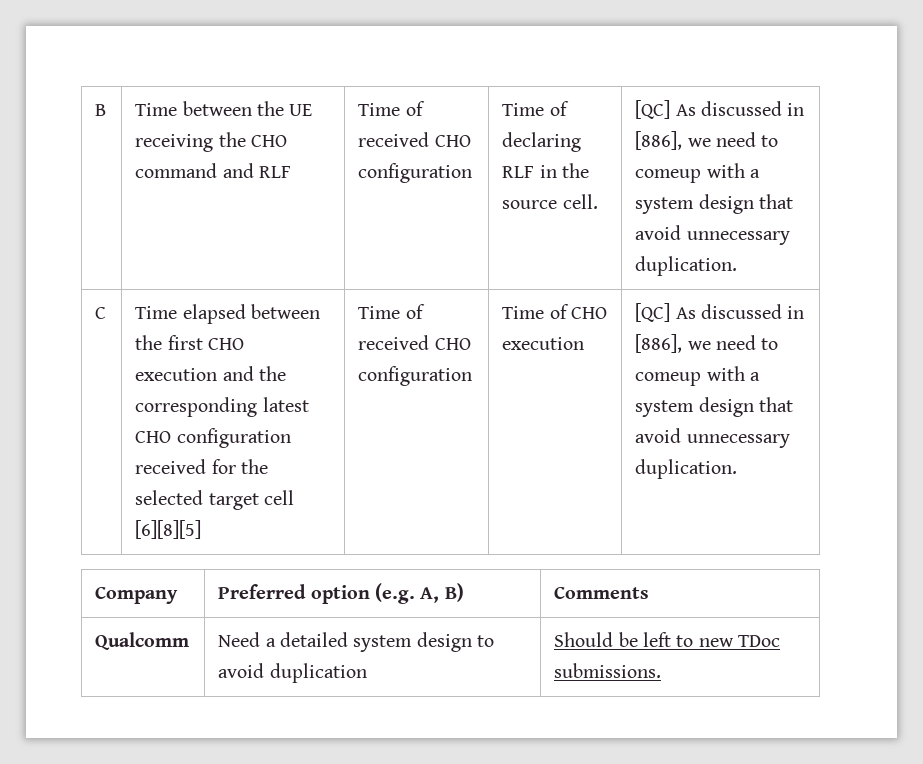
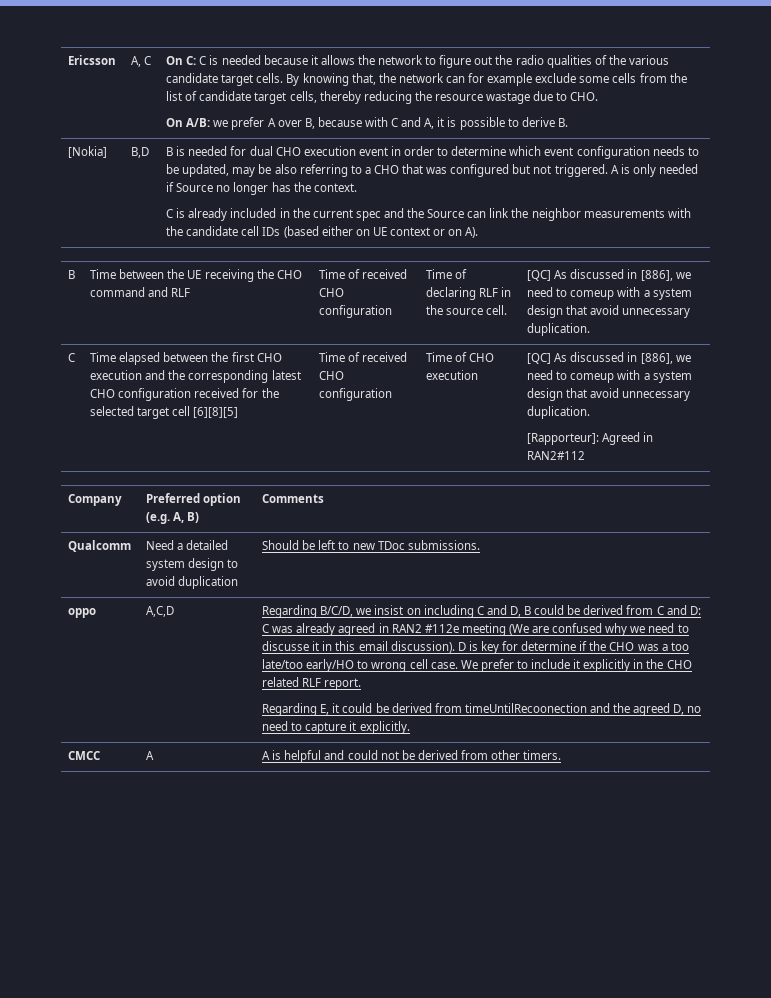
+ Ericsson | A, C | On C: C is needed because it allows the network to figure out the radio qualities of the various candidate target cells. By knowing that, the network can for example exclude some cells from the list of candidate target cells, thereby reducing the resource wastage due to CHO.
+ On A/B: we prefer A over B, because with C and A, it is possible to derive B.
+ [Nokia] | B,D | B is needed for dual CHO execution event in order to determine which event configuration needs to be updated, may be also referring to a CHO that was configured but not triggered. A is only needed if Source no longer has the context.
+ C is already included in the current spec and the Source can link the neighbor measurements with the candidate cell IDs (based either on UE context or on A).
+ [Rapporteur]: Agreed in RAN2#112
+ oppo | A,C,D | Regarding B/C/D, we insist on including C and D, B could be derived from C and D: C was already agreed in RAN2 #112e meeting (We are confused why we need to discusse it in this email discussion). D is key for determine if the CHO was a too late/too early/HO to wrong cell case. We prefer to include it explicitly in the CHO related RLF report.
+ Regarding E, it could be derived from timeUntilRecoonection and the agreed D, no need to capture it explicitly.
+ CMCC | A | A is helpful and could not be derived from other timers.

